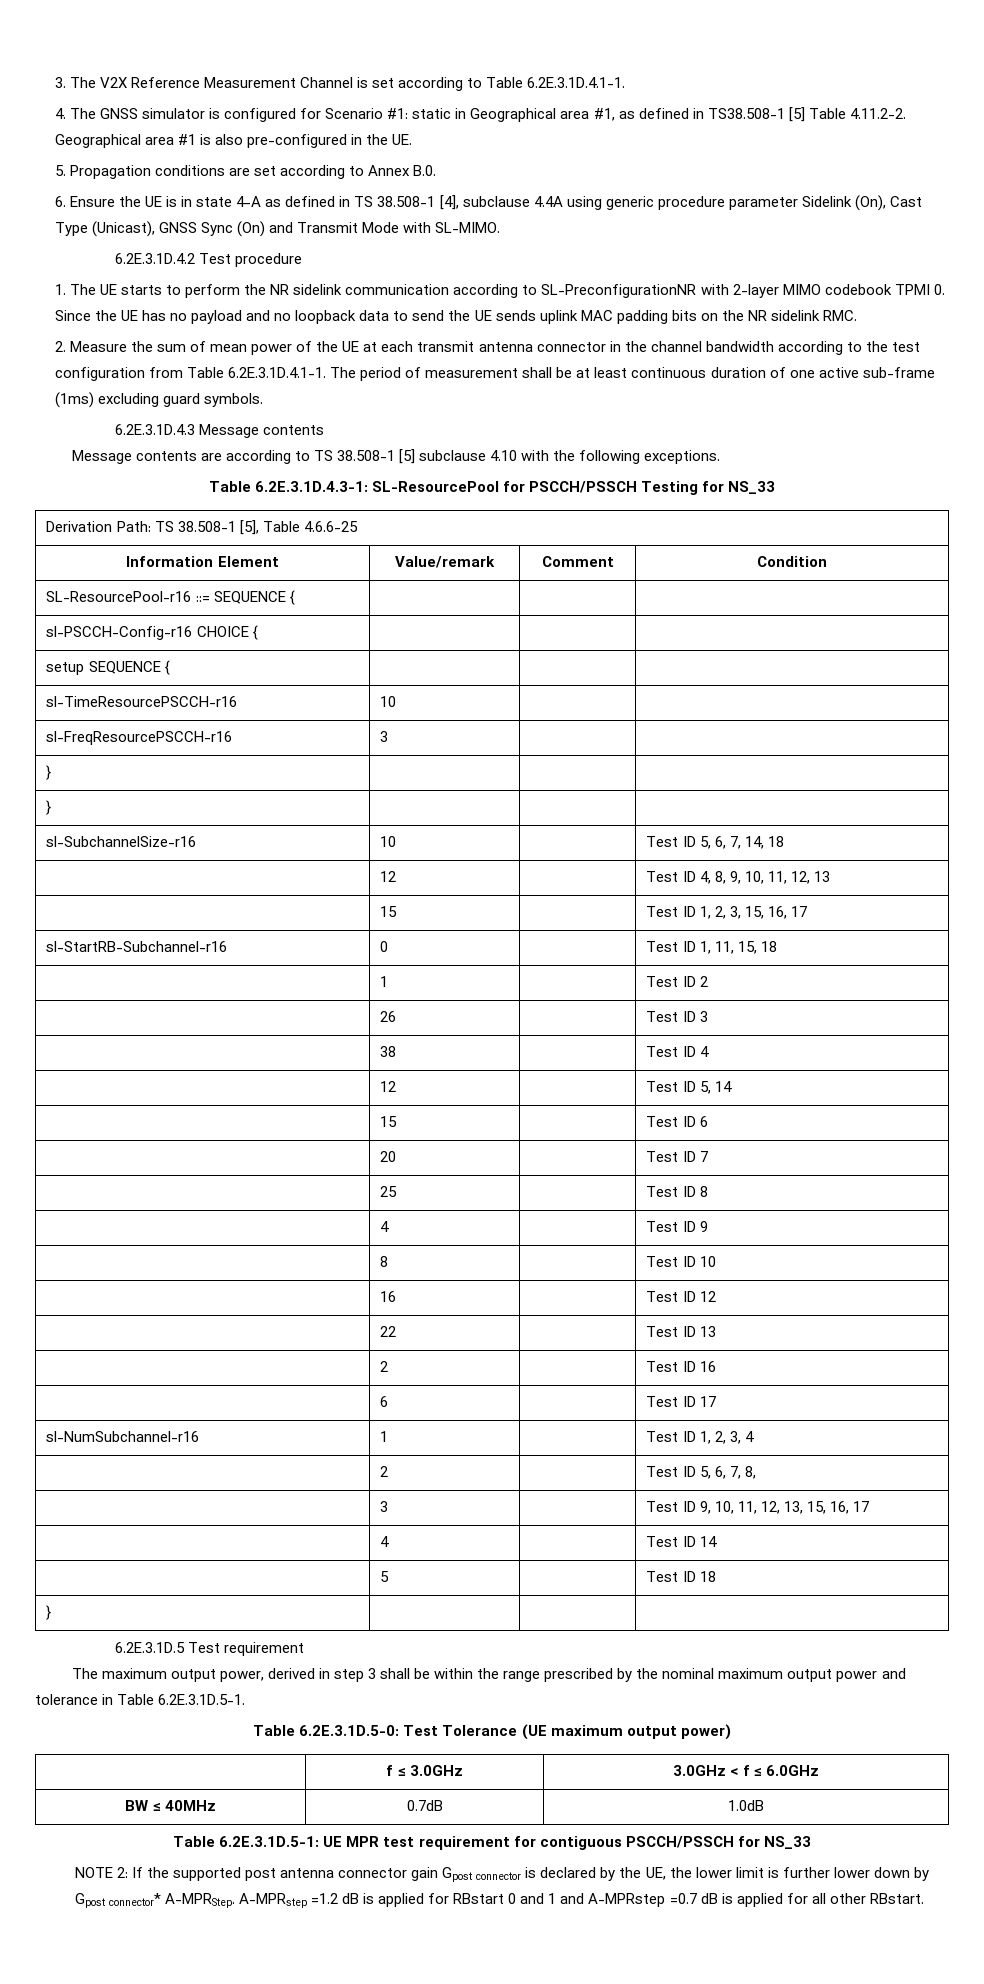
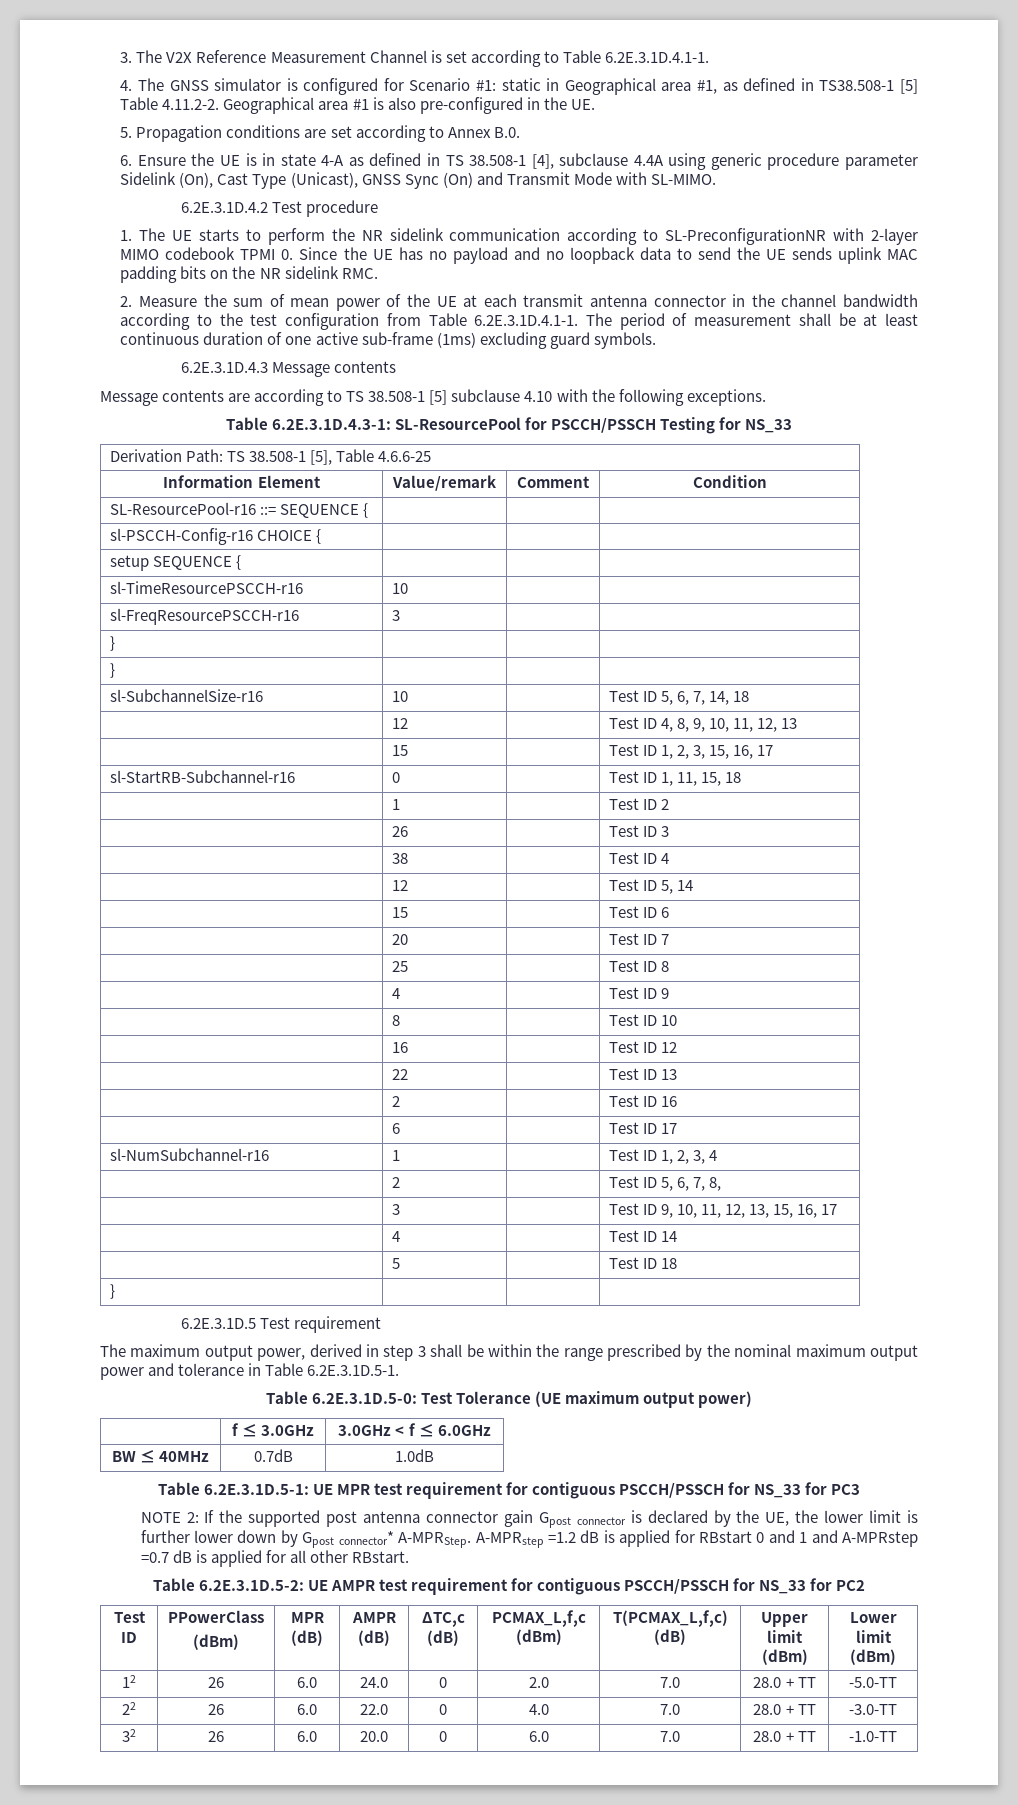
- Table 6.2E.3.1D.5-1: UE MPR test requirement for contiguous PSCCH/PSSCH for NS_33
+ Table 6.2E.3.1D.5-1: UE MPR test requirement for contiguous PSCCH/PSSCH for NS_33 for PC3
+ Table 6.2E.3.1D.5-2: UE AMPR test requirement for contiguous PSCCH/PSSCH for NS_33 for PC2
+ Test ID | PPowerClass
+ (dBm) | MPR (dB) | AMPR (dB) | ΔTC,c (dB) | PCMAX_L,f,c (dBm) | T(PCMAX_L,f,c) (dB) | Upper limit (dBm) | Lower limit (dBm)
+ 12 | 26 | 6.0 | 24.0 | 0 | 2.0 | 7.0 | 28.0 + TT | -5.0-TT
+ 22 | 26 | 6.0 | 22.0 | 0 | 4.0 | 7.0 | 28.0 + TT | -3.0-TT
+ 32 | 26 | 6.0 | 20.0 | 0 | 6.0 | 7.0 | 28.0 + TT | -1.0-TT

